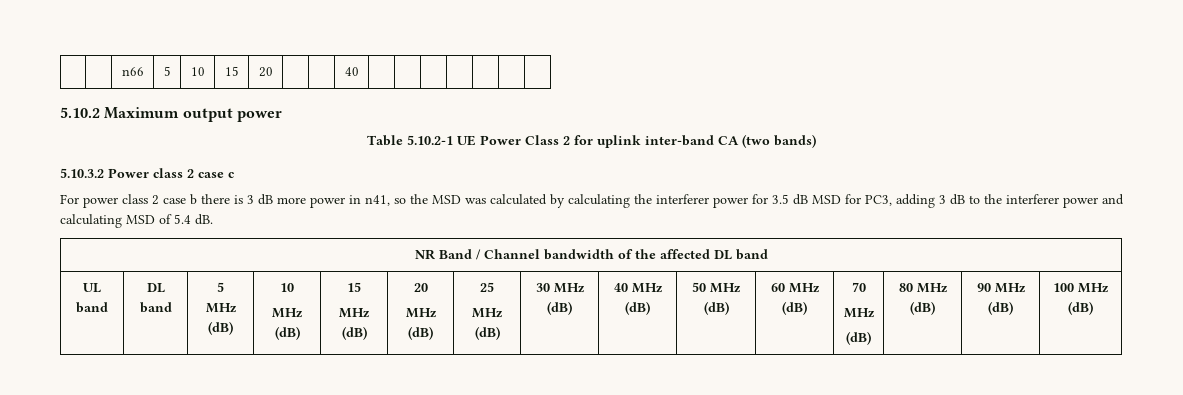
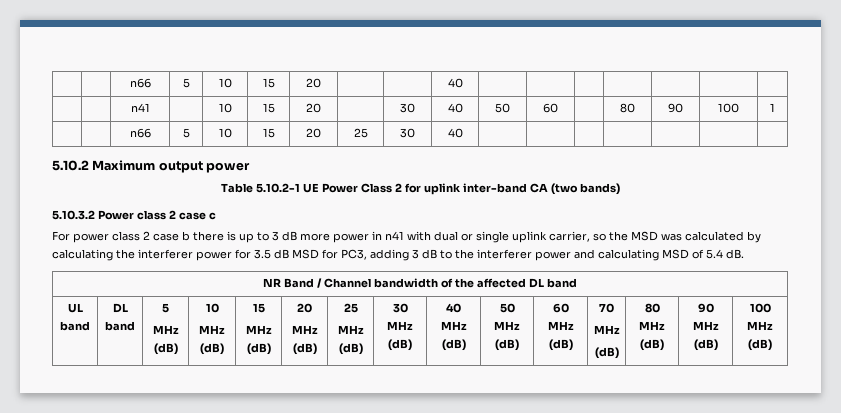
+ | | n41 | | 10 | 15 | 20 | | 30 | 40 | 50 | 60 | | 80 | 90 | 100 | 1
+ | | n66 | 5 | 10 | 15 | 20 | 25 | 30 | 40 | | | | | | |
- For power class 2 case b there is 3 dB more power in n41, so the MSD was calculated by calculating the interferer power for 3.5 dB MSD for PC3, adding 3 dB to the interferer power and calculating MSD of 5.4 dB.
+ For power class 2 case b there is up to 3 dB more power in n41 with dual or single uplink carrier, so the MSD was calculated by calculating the interferer power for 3.5 dB MSD for PC3, adding 3 dB to the interferer power and calculating MSD of 5.4 dB.

